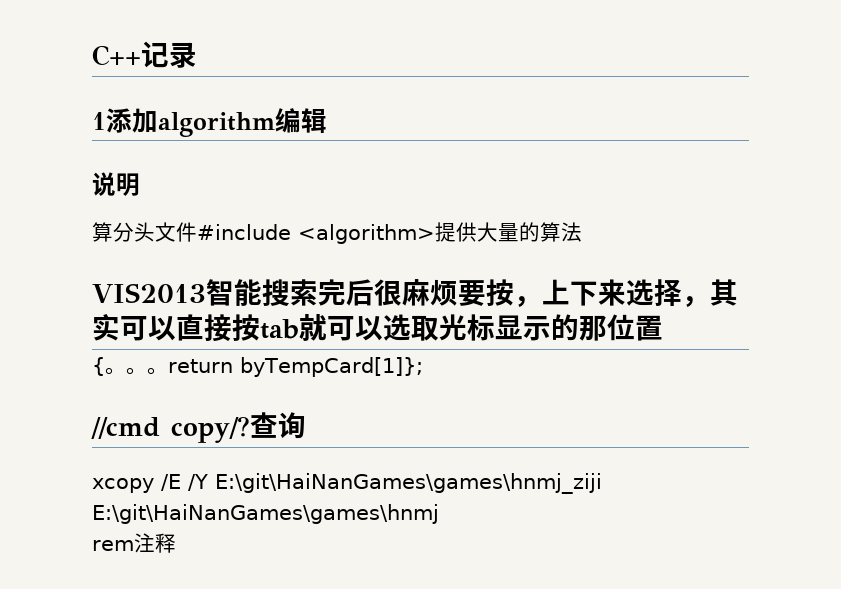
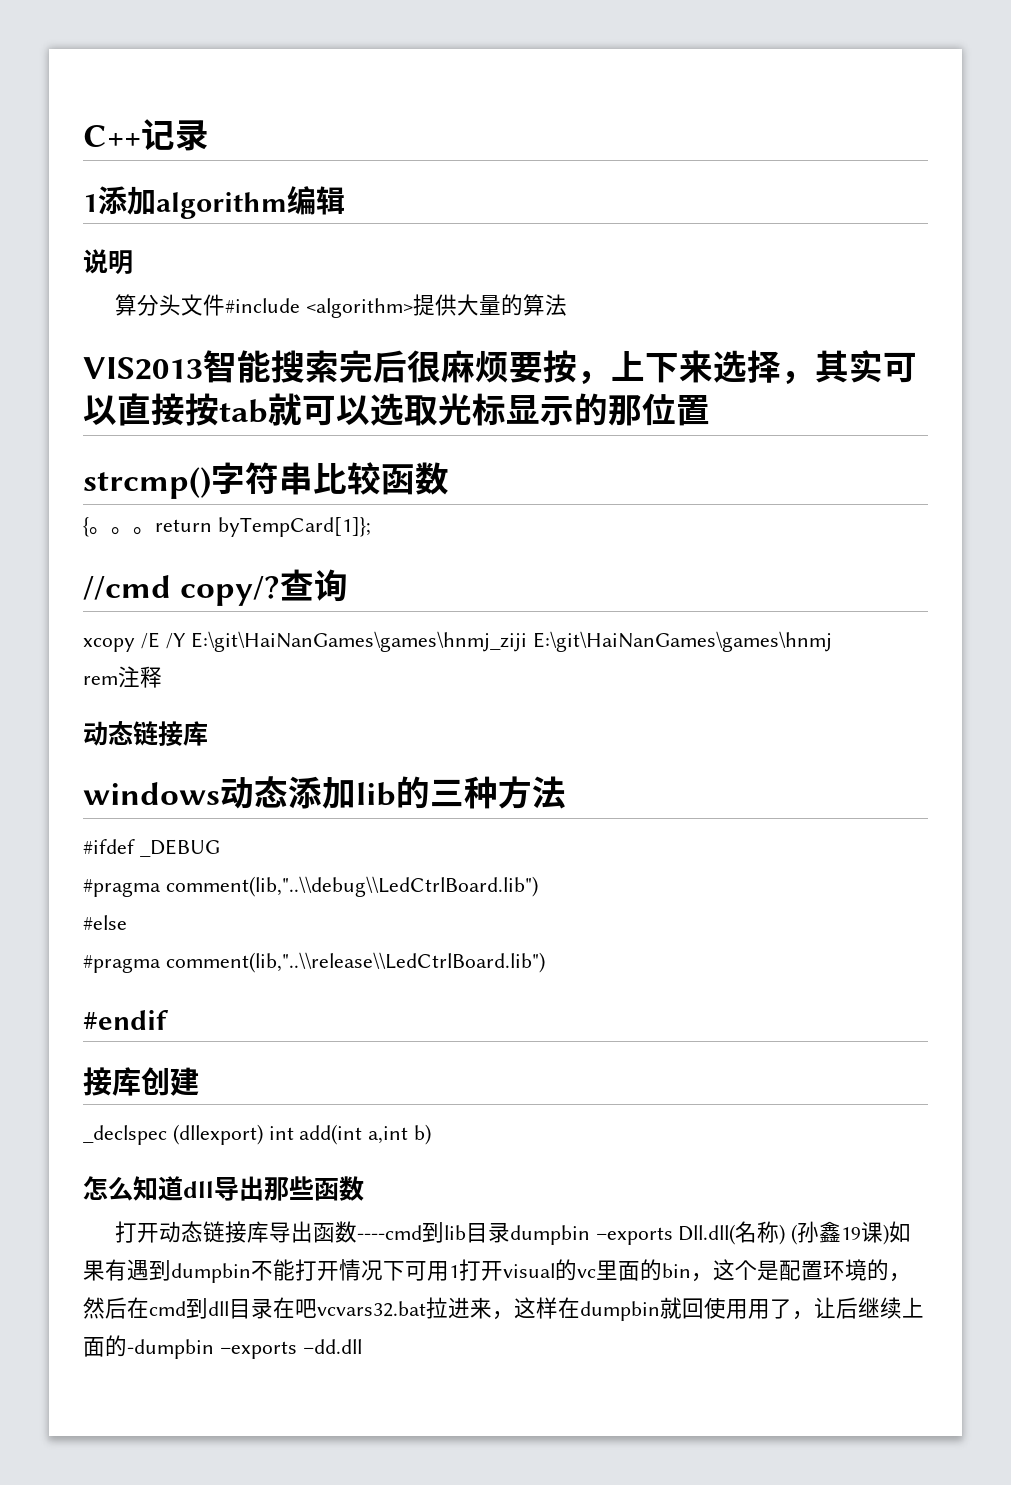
+ strcmp()字符串比较函数
  rem注释
+ 动态链接库
+ windows动态添加lib的三种方法
+ #ifdef _DEBUG
+ #pragma comment(lib,"..\\debug\\LedCtrlBoard.lib")
+ #else
+ #pragma comment(lib,"..\\release\\LedCtrlBoard.lib")
+ #endif
+ 接库创建
+ _declspec (dllexport) int add(int a,int b)
+ 怎么知道dll导出那些函数
+ 打开动态链接库导出函数----cmd到lib目录dumpbin –exports Dll.dll(名称) (孙鑫19课)如果有遇到dumpbin不能打开情况下可用1打开visual的vc里面的bin，这个是配置环境的，然后在cmd到dll目录在吧vcvars32.bat拉进来，这样在dumpbin就回使用用了，让后继续上面的-dumpbin –exports –dd.dll

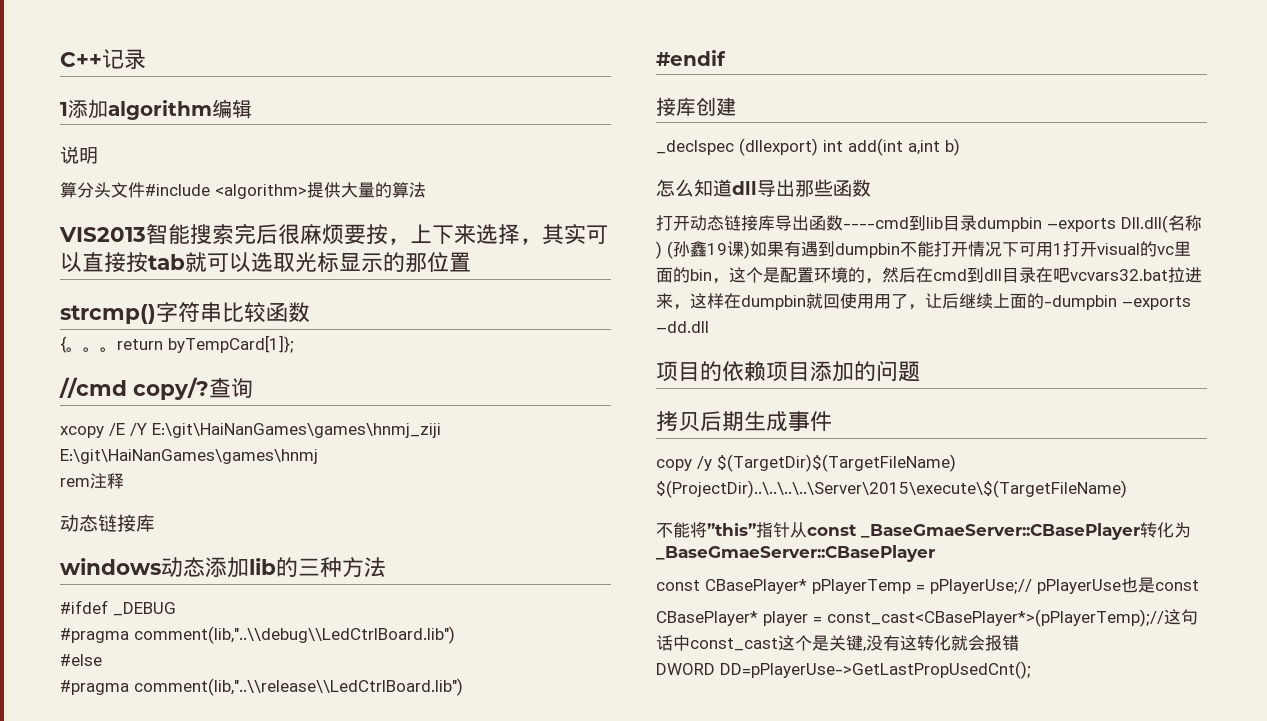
+ 项目的依赖项目添加的问题
+ 拷贝后期生成事件
+ copy /y $(TargetDir)$(TargetFileName) $(ProjectDir)..\..\..\..\Server\2015\execute\$(TargetFileName)
+ 不能将”this”指针从const _BaseGmaeServer::CBasePlayer转化为_BaseGmaeServer::CBasePlayer
+ const CBasePlayer* pPlayerTemp = pPlayerUse;// pPlayerUse也是const
+ CBasePlayer* player = const_cast<CBasePlayer*>(pPlayerTemp);//这句话中const_cast这个是关键,没有这转化就会报错
+ DWORD DD=pPlayerUse->GetLastPropUsedCnt();

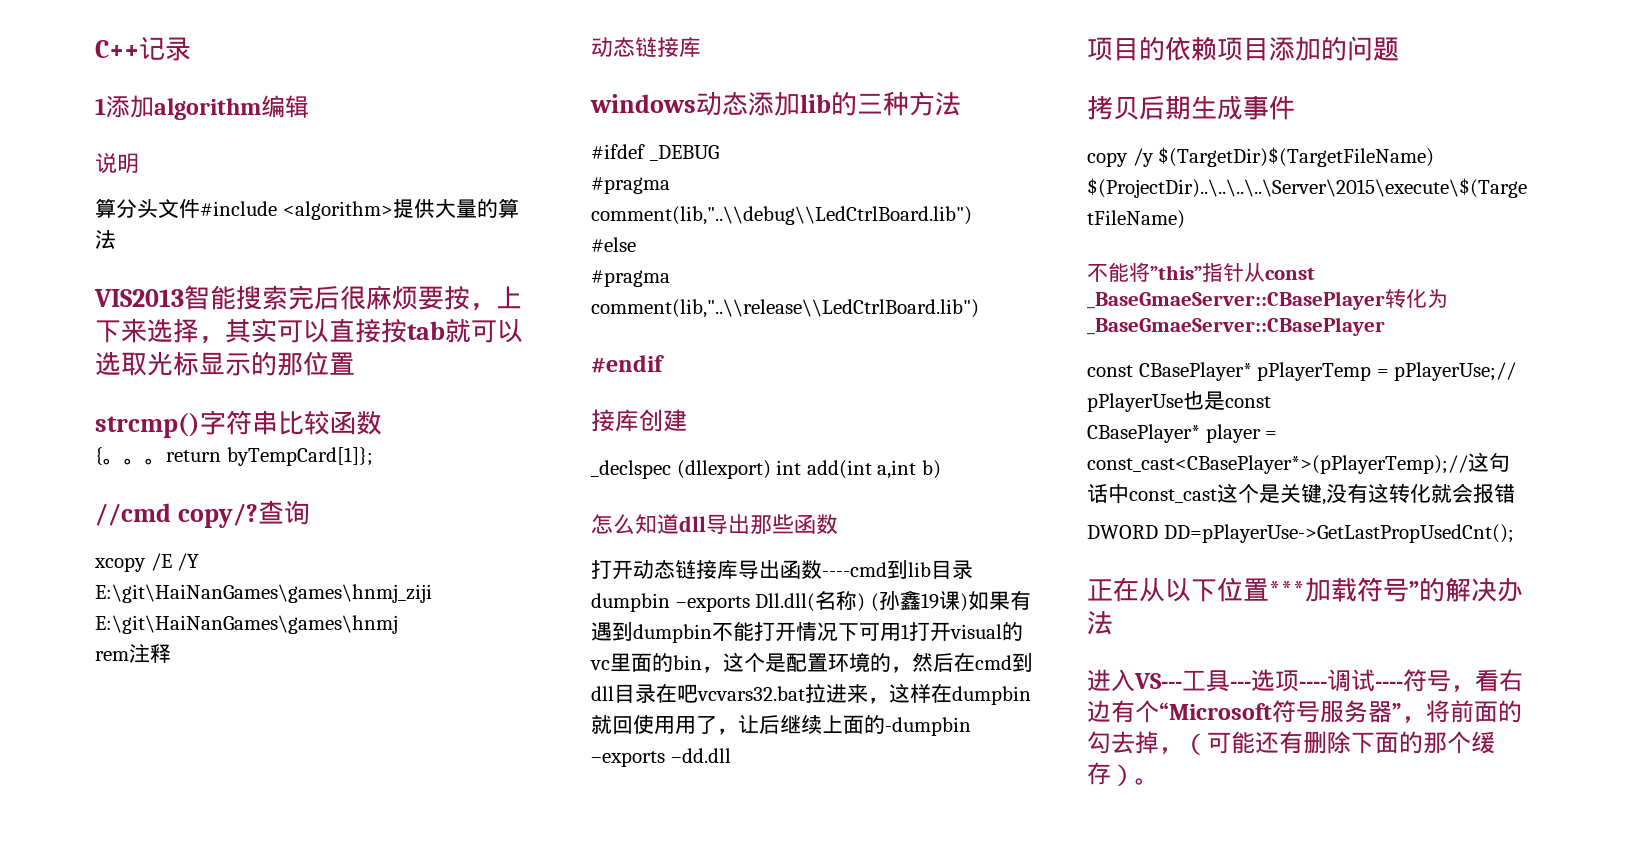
+ 正在从以下位置***加载符号”的解决办法
+ 进入VS---工具---选项----调试----符号，看右边有个“Microsoft符号服务器”，将前面的勾去掉，（可能还有删除下面的那个缓存）。

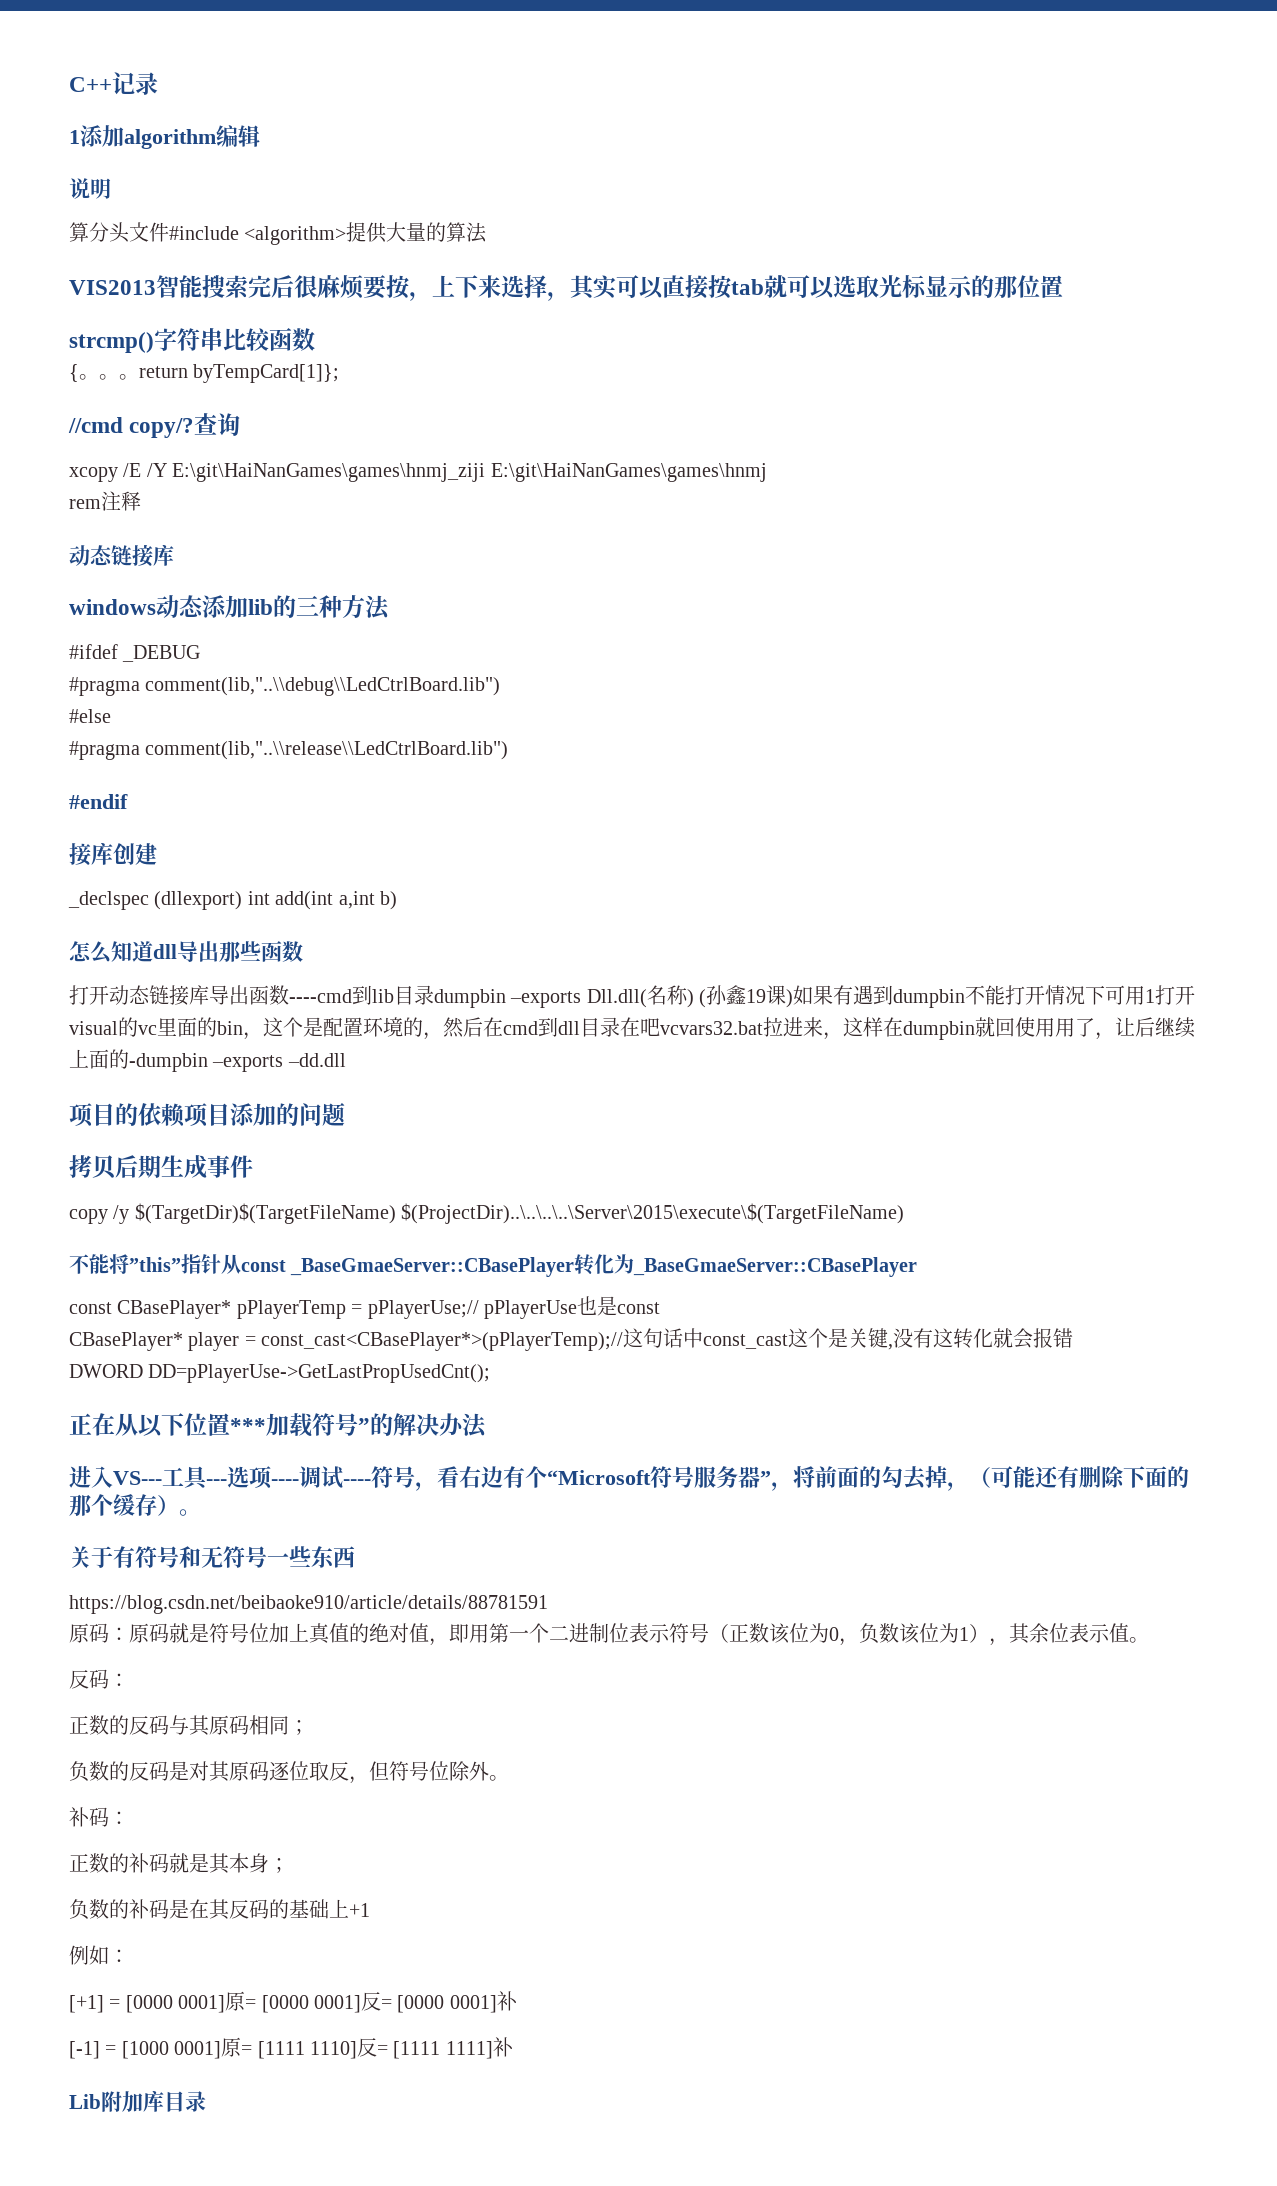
+ 关于有符号和无符号一些东西
+ https://blog.csdn.net/beibaoke910/article/details/88781591
+ 原码：原码就是符号位加上真值的绝对值，即用第一个二进制位表示符号（正数该位为0，负数该位为1），其余位表示值。
+ 反码：
+ 正数的反码与其原码相同；
+ 负数的反码是对其原码逐位取反，但符号位除外。
+ 补码：
+ 正数的补码就是其本身；
+ 负数的补码是在其反码的基础上+1
+ 例如：
+ [+1] = [0000 0001]原= [0000 0001]反= [0000 0001]补
+ [-1] = [1000 0001]原= [1111 1110]反= [1111 1111]补
+ Lib附加库目录

